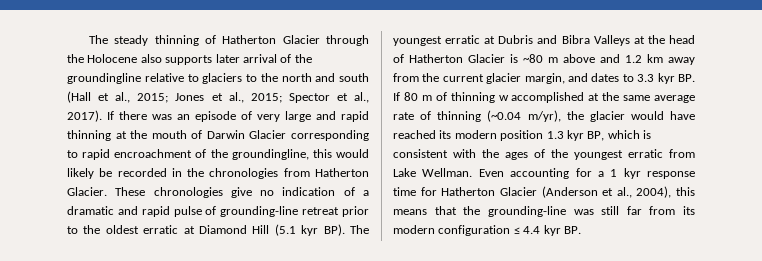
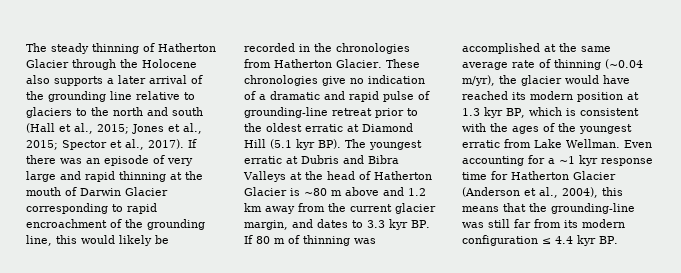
- The steady thinning of Hatherton Glacier through the Holocene also supports later arrival of the groundingline relative to glaciers to the north and south (Hall et al., 2015; Jones et al., 2015; Spector et al., 2017).
+ The steady thinning of Hatherton Glacier through the Holocene also supports a later arrival of the grounding line relative to glaciers to the north and south (Hall et al., 2015; Jones et al., 2015; Spector et al., 2017).
- If there was an episode of very large and rapid thinning at the mouth of Darwin Glacier corresponding to rapid encroachment of the groundingline, this would likely be recorded in the chronologies from Hatherton Glacier.
+ If there was an episode of very large and rapid thinning at the mouth of Darwin Glacier corresponding to rapid encroachment of the grounding line, this would likely be recorded in the chronologies from Hatherton Glacier.
- These chronologies give no indication of a dramatic and rapid pulse of grounding-line retreat prior to the oldest erratic at Diamond Hill (5.1 kyr BP). The youngest erratic at Dubris and Bibra Valleys at the head of Hatherton Glacier is ~80 m above and 1.2 km away from the current glacier margin, and dates to 3.3 kyr BP. If 80 m of thinning w accomplished at the same average rate of thinning (~0.04 m/yr), the glacier would have reached its modern position 1.3 kyr BP, which is consistent with the ages of the youngest erratic from Lake Wellman.
+ These chronologies give no indication of a dramatic and rapid pulse of grounding-line retreat prior to the oldest erratic at Diamond Hill (5.1 kyr BP). The youngest erratic at Dubris and Bibra Valleys at the head of Hatherton Glacier is ~80 m above and 1.2 km away from the current glacier margin, and dates to 3.3 kyr BP. If 80 m of thinning was accomplished at the same average rate of thinning (~0.04 m/yr), the glacier would have reached its modern position at 1.3 kyr BP, which is consistent with the ages of the youngest erratic from Lake Wellman.
- Even accounting for a 1 kyr response time for Hatherton Glacier (Anderson et al., 2004), this means that the grounding-line was still far from its modern configuration ≤ 4.4 kyr BP.
+ Even accounting for a ~1 kyr response time for Hatherton Glacier (Anderson et al., 2004), this means that the grounding-line was still far from its modern configuration ≤ 4.4 kyr BP.

